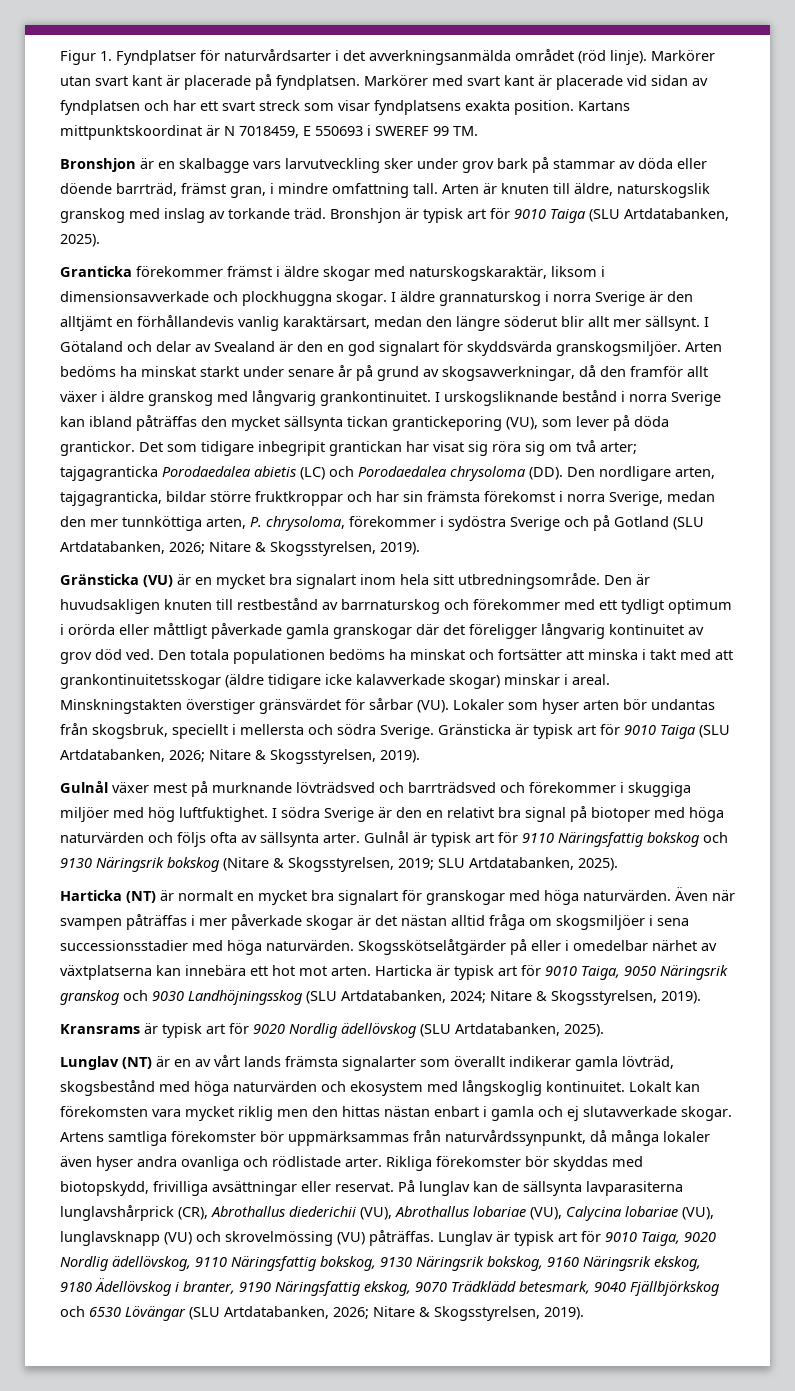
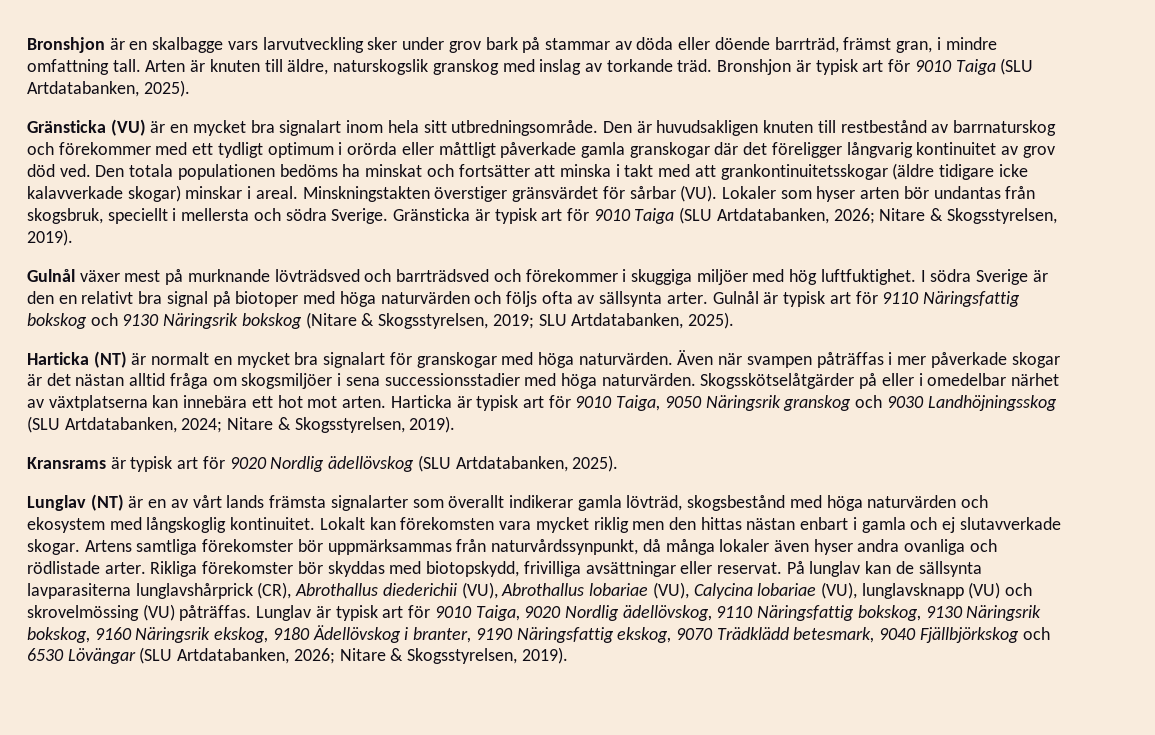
- Figur 1. Fyndplatser för naturvårdsarter i det avverkningsanmälda området (röd linje). Markörer utan svart kant är placerade på fyndplatsen. Markörer med svart kant är placerade vid sidan av fyndplatsen och har ett svart streck som visar fyndplatsens exakta position. Kartans mittpunktskoordinat är N 7018459, E 550693 i SWEREF 99 TM.
- Granticka förekommer främst i äldre skogar med naturskogskaraktär, liksom i dimensionsavverkade och plockhuggna skogar. I äldre grannaturskog i norra Sverige är den alltjämt en förhållandevis vanlig karaktärsart, medan den längre söderut blir allt mer sällsynt. I Götaland och delar av Svealand är den en god signalart för skyddsvärda granskogsmiljöer. Arten bedöms ha minskat starkt under senare år på grund av skogsavverkningar, då den framför allt växer i äldre granskog med långvarig grankontinuitet. I urskogsliknande bestånd i norra Sverige kan ibland påträffas den mycket sällsynta tickan grantickeporing (VU), som lever på döda grantickor. Det som tidigare inbegripit grantickan har visat sig röra sig om två arter; tajgagranticka Porodaedalea abietis (LC) och Porodaedalea chrysoloma (DD). Den nordligare arten, tajgagranticka, bildar större fruktkroppar och har sin främsta förekomst i norra Sverige, medan den mer tunnköttiga arten, P. chrysoloma, förekommer i sydöstra Sverige och på Gotland (SLU Artdatabanken, 2026; Nitare & Skogsstyrelsen, 2019).

